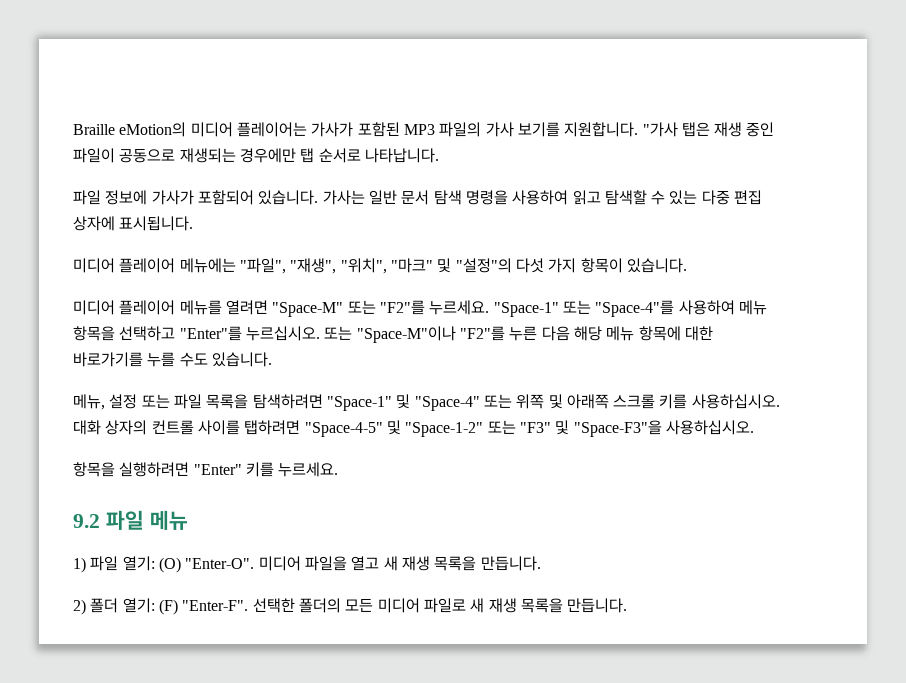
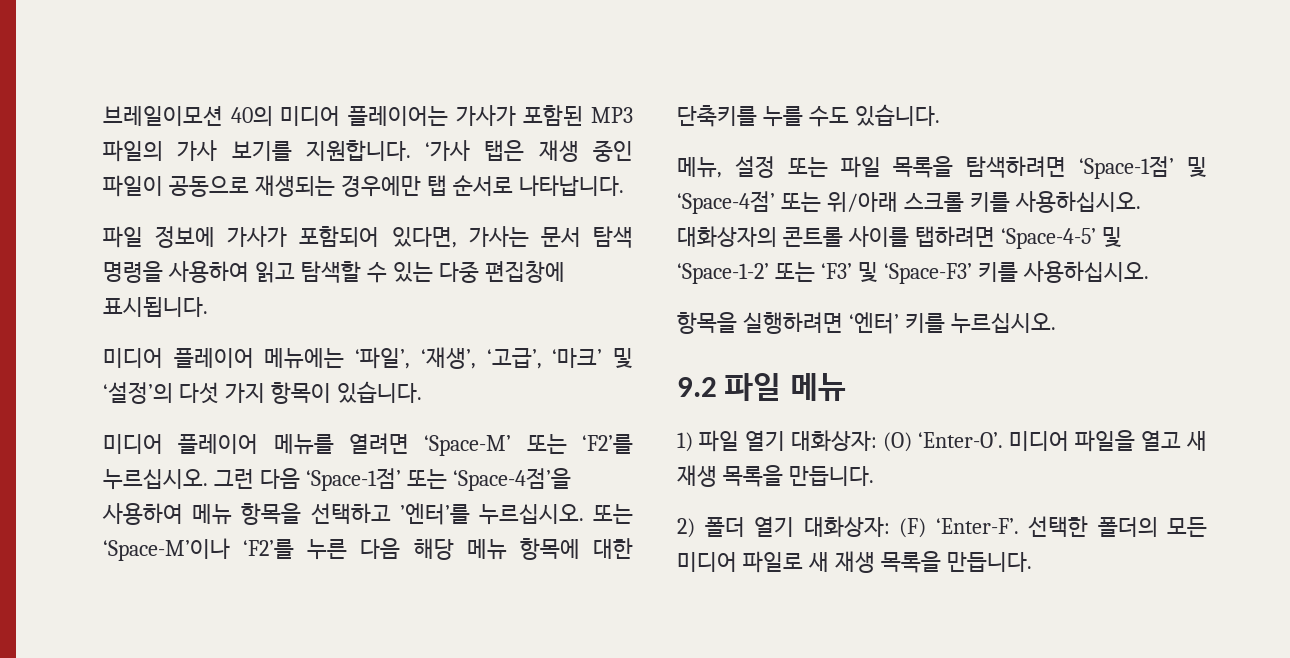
- Braille eMotion의 미디어 플레이어는 가사가 포함된 MP3 파일의 가사 보기를 지원합니다.
+ 브레일이모션 40의 미디어 플레이어는 가사가 포함된 MP3 파일의 가사 보기를 지원합니다.
- "가사 탭은 재생 중인 파일이 공동으로 재생되는 경우에만 탭 순서로 나타납니다.
+ ‘가사 탭은 재생 중인 파일이 공동으로 재생되는 경우에만 탭 순서로 나타납니다.
- 파일 정보에 가사가 포함되어 있습니다. 가사는 일반 문서 탐색 명령을 사용하여 읽고 탐색할 수 있는 다중 편집 상자에 표시됩니다.
+ 파일 정보에 가사가 포함되어 있다면, 가사는 문서 탐색 명령을 사용하여 읽고 탐색할 수 있는 다중 편집창에 표시됩니다.
- 미디어 플레이어 메뉴에는 "파일", "재생", "위치", "마크" 및 "설정"의 다섯 가지 항목이 있습니다.
+ 미디어 플레이어 메뉴에는 ‘파일’, ‘재생’, ‘고급’, ‘마크’ 및 ‘설정’의 다섯 가지 항목이 있습니다.
- 미디어 플레이어 메뉴를 열려면 "Space-M" 또는 "F2"를 누르세요. "Space-1" 또는 "Space-4"를 사용하여 메뉴 항목을 선택하고 "Enter"를 누르십시오.
+ 미디어 플레이어 메뉴를 열려면 ‘Space-M’ 또는 ‘F2’를 누르십시오. 그런 다음 ‘Space-1점’ 또는 ‘Space-4점’을 사용하여 메뉴 항목을 선택하고 ’엔터’를 누르십시오.
- 또는 "Space-M"이나 "F2"를 누른 다음 해당 메뉴 항목에 대한 바로가기를 누를 수도 있습니다.
+ 또는 ‘Space-M’이나 ‘F2’를 누른 다음 해당 메뉴 항목에 대한 단축키를 누를 수도 있습니다.
- 메뉴, 설정 또는 파일 목록을 탐색하려면 "Space-1" 및 "Space-4" 또는 위쪽 및 아래쪽 스크롤 키를 사용하십시오. 대화 상자의 컨트롤 사이를 탭하려면 "Space-4-5" 및 "Space-1-2" 또는 "F3" 및 "Space-F3"을 사용하십시오.
+ 메뉴, 설정 또는 파일 목록을 탐색하려면 ‘Space-1점’ 및 ‘Space-4점’ 또는 위/아래 스크롤 키를 사용하십시오. 대화상자의 콘트롤 사이를 탭하려면 ‘Space-4-5’ 및 ‘Space-1-2’ 또는 ‘F3’ 및 ‘Space-F3’ 키를 사용하십시오.
- 항목을 실행하려면 "Enter" 키를 누르세요.
+ 항목을 실행하려면 ‘엔터’ 키를 누르십시오.
- 1) 파일 열기: (O) "Enter-O".
+ 1) 파일 열기 대화상자: (O) ‘Enter-O’.
- 2) 폴더 열기: (F) "Enter-F".
+ 2) 폴더 열기 대화상자: (F) ‘Enter-F’.

